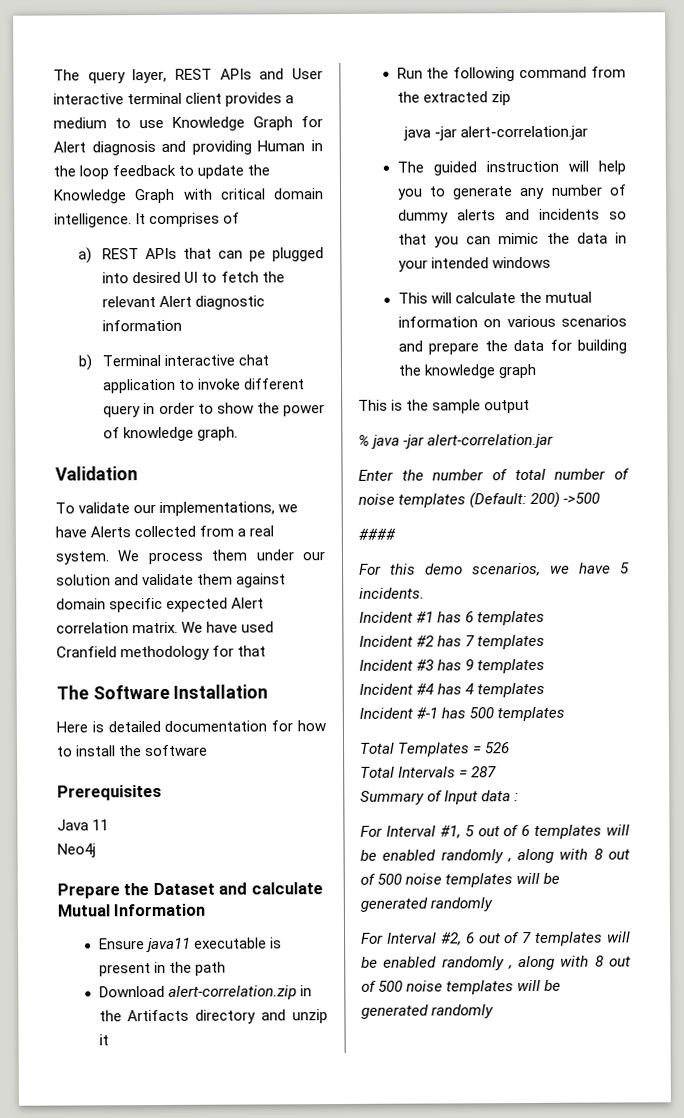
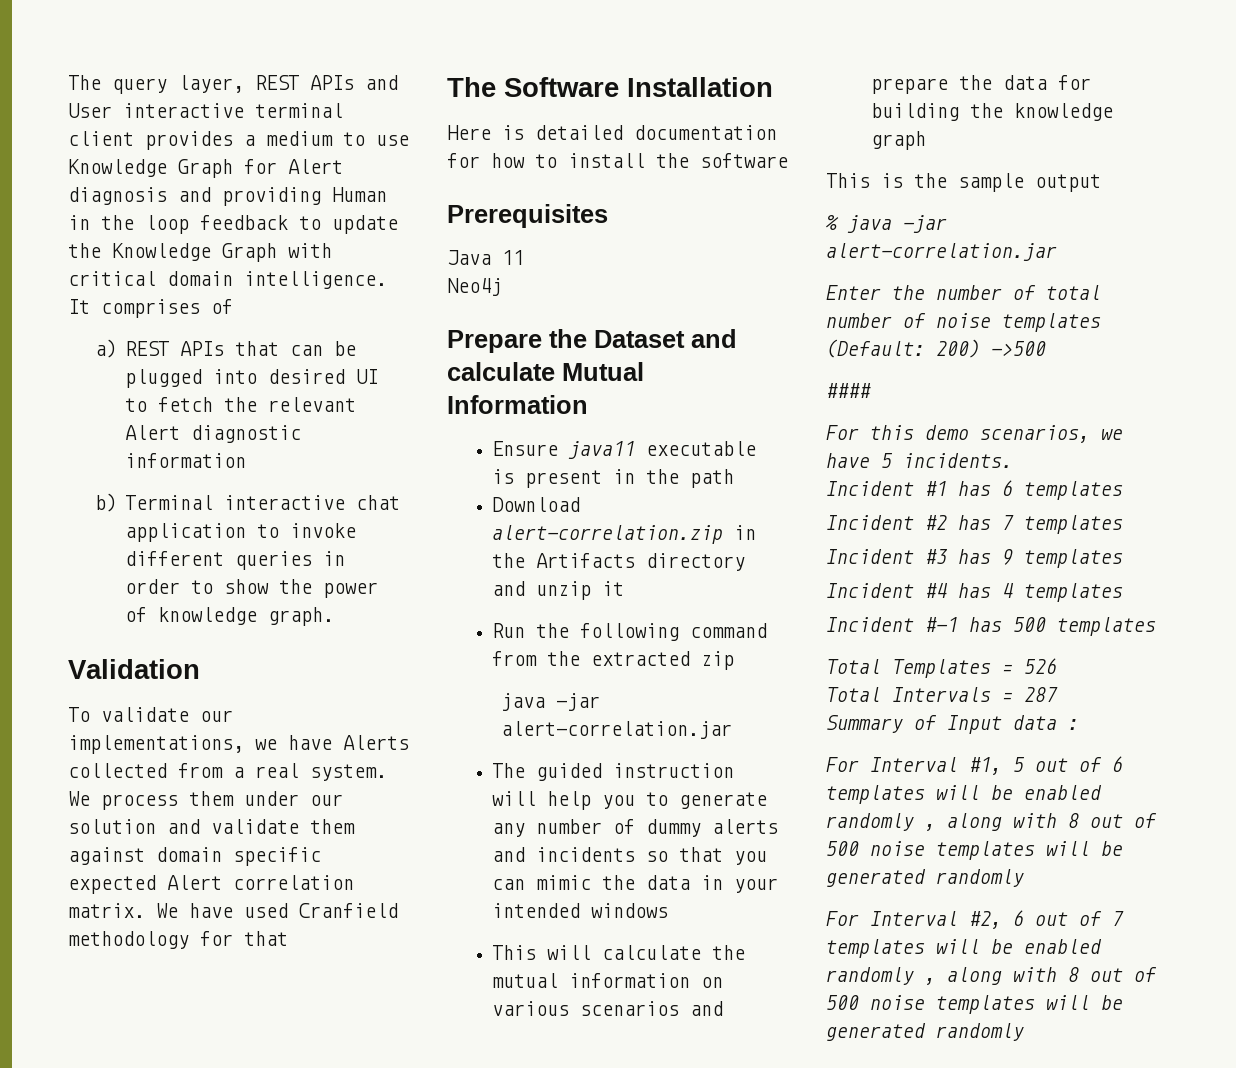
- a) REST APIs that can pe plugged into desired UI to fetch the relevant Alert diagnostic information
+ a) REST APIs that can be plugged into desired UI to fetch the relevant Alert diagnostic information
- b) Terminal interactive chat application to invoke different query in order to show the power of knowledge graph.
+ b) Terminal interactive chat application to invoke different queries in order to show the power of knowledge graph.

